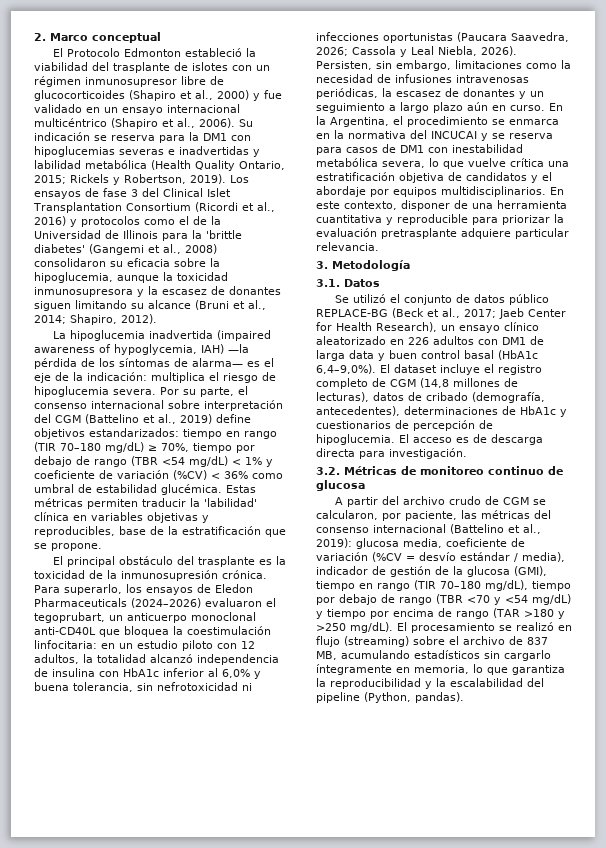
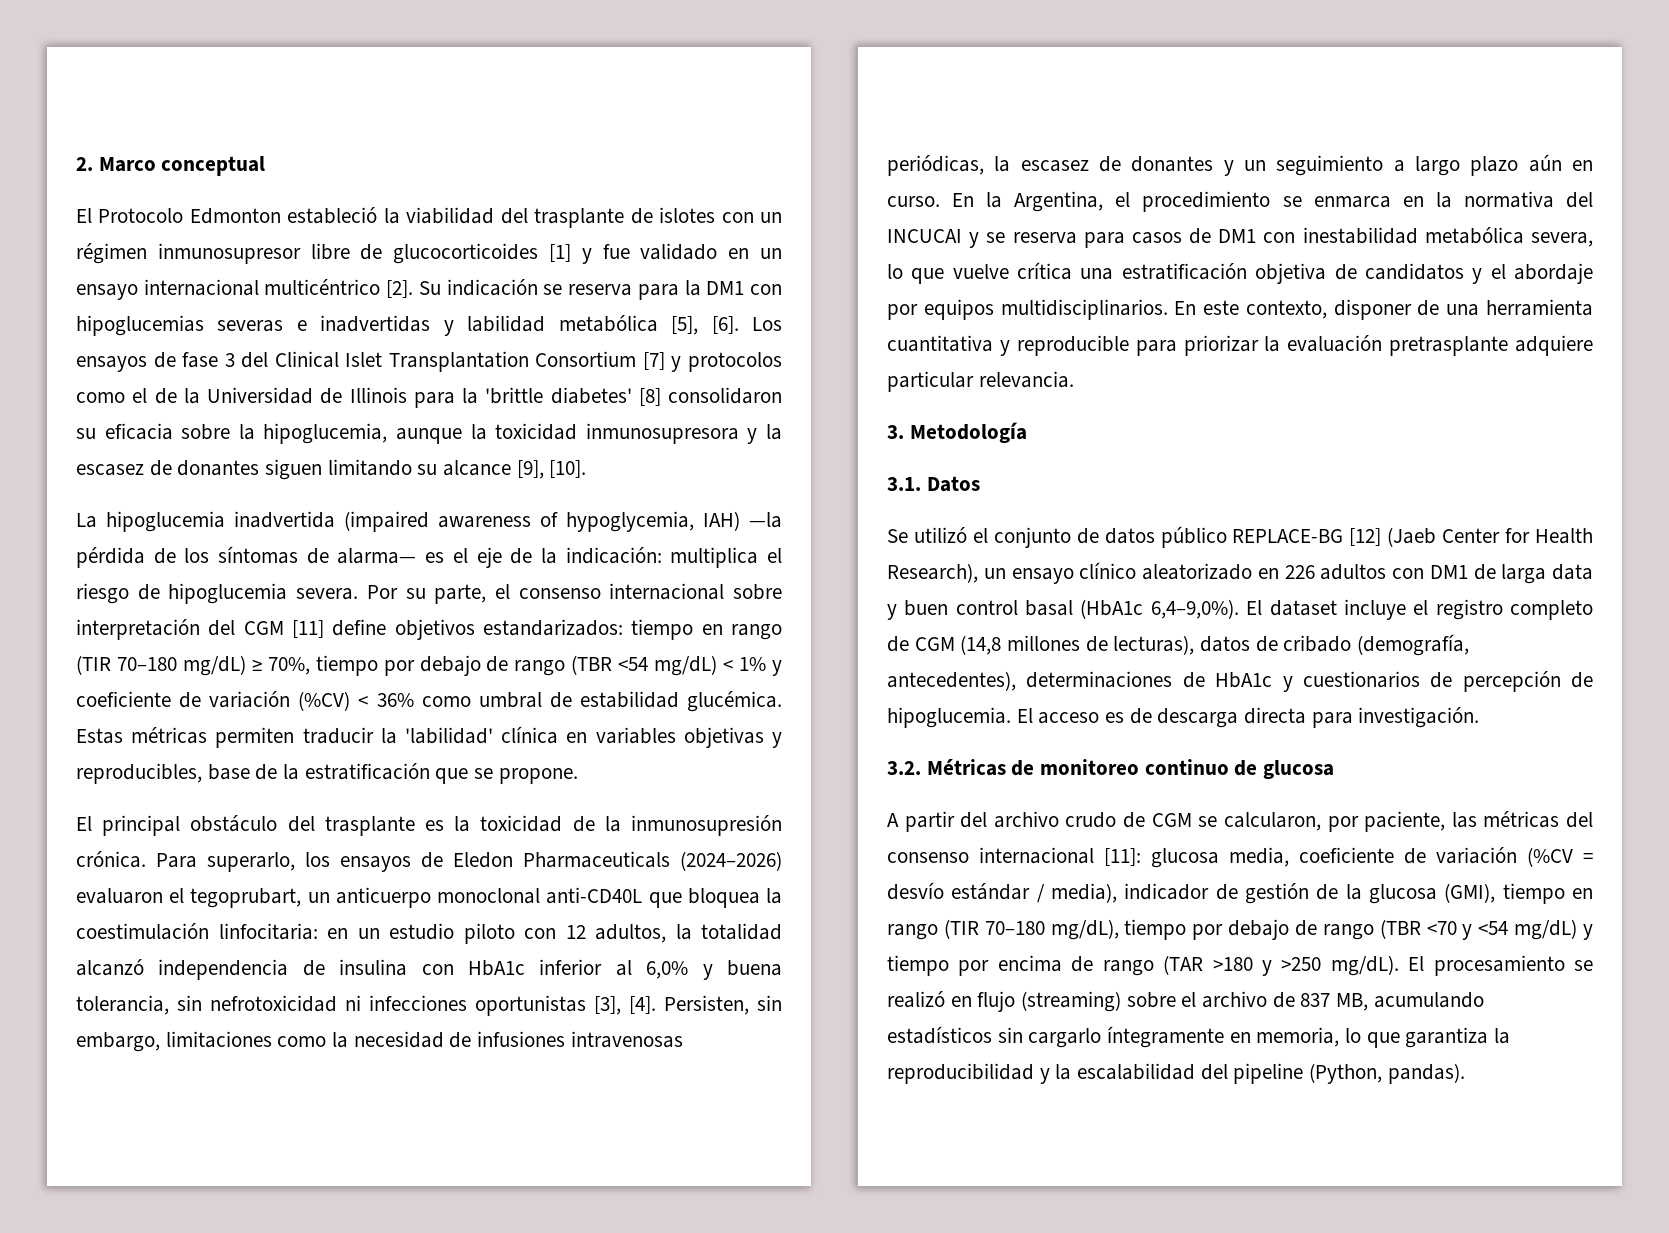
- El Protocolo Edmonton estableció la viabilidad del trasplante de islotes con un régimen inmunosupresor libre de glucocorticoides (Shapiro et al., 2000) y fue validado en un ensayo internacional multicéntrico (Shapiro et al., 2006).
+ El Protocolo Edmonton estableció la viabilidad del trasplante de islotes con un régimen inmunosupresor libre de glucocorticoides [1] y fue validado en un ensayo internacional multicéntrico [2].
- Su indicación se reserva para la DM1 con hipoglucemias severas e inadvertidas y labilidad metabólica (Health Quality Ontario, 2015; Rickels y Robertson, 2019).
+ Su indicación se reserva para la DM1 con hipoglucemias severas e inadvertidas y labilidad metabólica [5], [6].
- Los ensayos de fase 3 del Clinical Islet Transplantation Consortium (Ricordi et al., 2016) y protocolos como el de la Universidad de Illinois para la 'brittle diabetes' (Gangemi et al., 2008) consolidaron su eficacia sobre la hipoglucemia, aunque la toxicidad inmunosupresora y la escasez de donantes siguen limitando su alcance (Bruni et al., 2014; Shapiro, 2012).
+ Los ensayos de fase 3 del Clinical Islet Transplantation Consortium [7] y protocolos como el de la Universidad de Illinois para la 'brittle diabetes' [8] consolidaron su eficacia sobre la hipoglucemia, aunque la toxicidad inmunosupresora y la escasez de donantes siguen limitando su alcance [9], [10].
- Por su parte, el consenso internacional sobre interpretación del CGM (Battelino et al., 2019) define objetivos estandarizados: tiempo en rango (TIR 70–180 mg/dL) ≥ 70%, tiempo por debajo de rango (TBR <54 mg/dL) < 1% y coeficiente de variación (%CV) < 36% como umbral de estabilidad glucémica.
+ Por su parte, el consenso internacional sobre interpretación del CGM [11] define objetivos estandarizados: tiempo en rango (TIR 70–180 mg/dL) ≥ 70%, tiempo por debajo de rango (TBR <54 mg/dL) < 1% y coeficiente de variación (%CV) < 36% como umbral de estabilidad glucémica.
- Para superarlo, los ensayos de Eledon Pharmaceuticals (2024–2026) evaluaron el tegoprubart, un anticuerpo monoclonal anti-CD40L que bloquea la coestimulación linfocitaria: en un estudio piloto con 12 adultos, la totalidad alcanzó independencia de insulina con HbA1c inferior al 6,0% y buena tolerancia, sin nefrotoxicidad ni infecciones oportunistas (Paucara Saavedra, 2026; Cassola y Leal Niebla, 2026).
+ Para superarlo, los ensayos de Eledon Pharmaceuticals (2024–2026) evaluaron el tegoprubart, un anticuerpo monoclonal anti-CD40L que bloquea la coestimulación linfocitaria: en un estudio piloto con 12 adultos, la totalidad alcanzó independencia de insulina con HbA1c inferior al 6,0% y buena tolerancia, sin nefrotoxicidad ni infecciones oportunistas [3], [4].
- Se utilizó el conjunto de datos público REPLACE-BG (Beck et al., 2017; Jaeb Center for Health Research), un ensayo clínico aleatorizado en 226 adultos con DM1 de larga data y buen control basal (HbA1c 6,4–9,0%).
+ Se utilizó el conjunto de datos público REPLACE-BG [12] (Jaeb Center for Health Research), un ensayo clínico aleatorizado en 226 adultos con DM1 de larga data y buen control basal (HbA1c 6,4–9,0%).
- A partir del archivo crudo de CGM se calcularon, por paciente, las métricas del consenso internacional (Battelino et al., 2019):
+ A partir del archivo crudo de CGM se calcularon, por paciente, las métricas del consenso internacional [11]:

